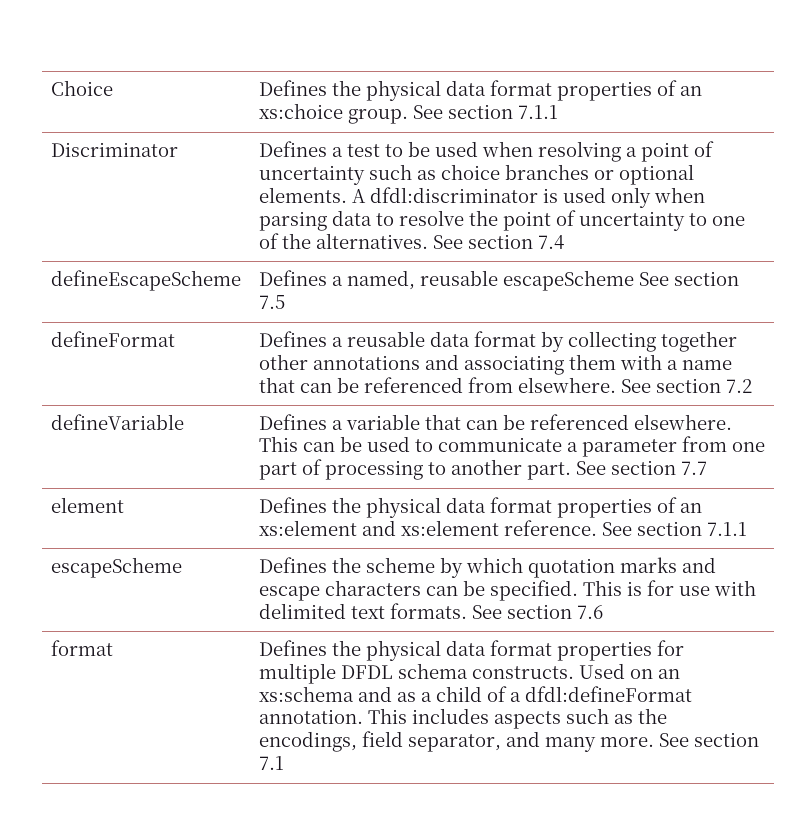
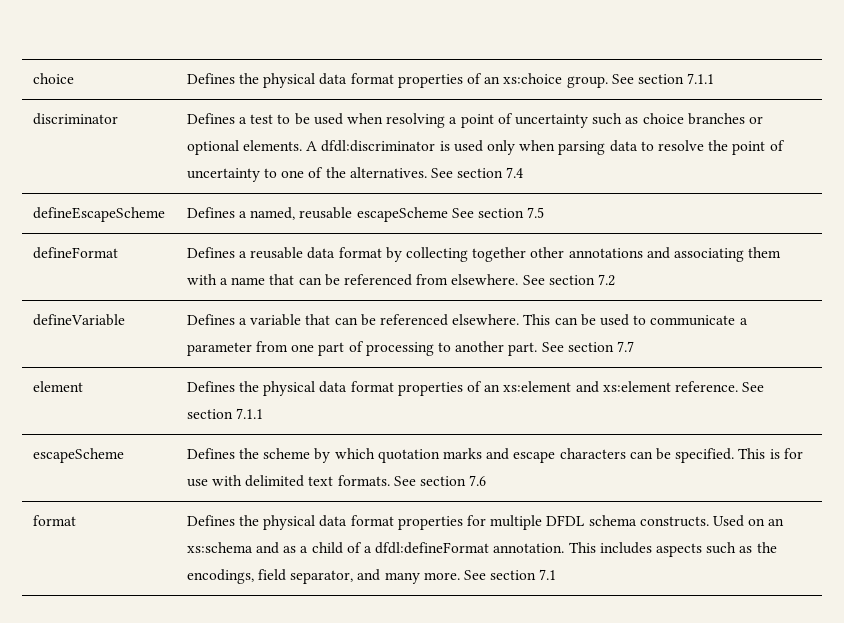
- Choice | Defines the physical data format properties of an xs:choice group. See section 7.1.1
+ choice | Defines the physical data format properties of an xs:choice group. See section 7.1.1
- Discriminator
+ discriminator

